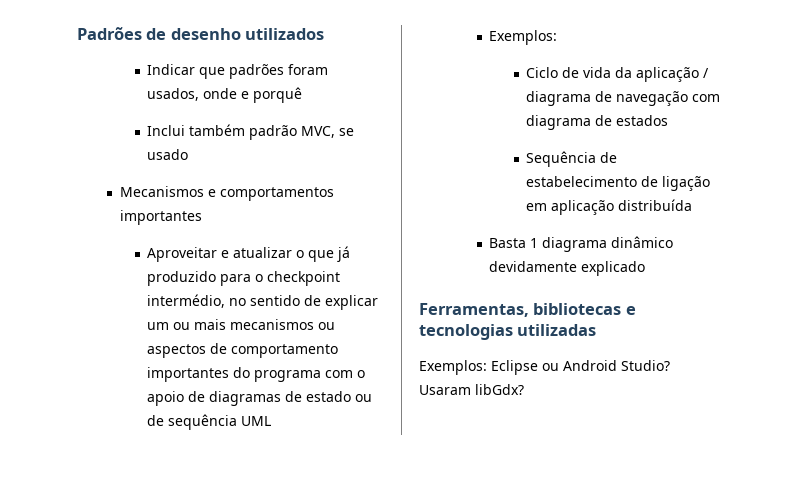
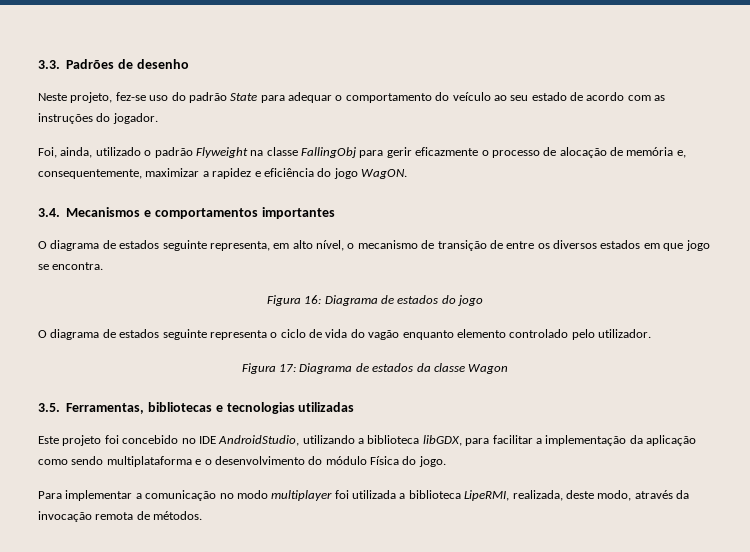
- Padrões de desenho utilizados
- Indicar que padrões foram usados, onde e porquê
- Inclui também padrão MVC, se usado
- Mecanismos e comportamentos importantes
- Aproveitar e atualizar o que já produzido para o checkpoint intermédio, no sentido de explicar um ou mais mecanismos ou aspectos de comportamento importantes do programa com o apoio de diagramas de estado ou de sequência UML
- Exemplos:
- Ciclo de vida da aplicação / diagrama de navegação com diagrama de estados
- Sequência de estabelecimento de ligação em aplicação distribuída
- Basta 1 diagrama dinâmico devidamente explicado
- Ferramentas, bibliotecas e tecnologias utilizadas
+ 3.3. Padrões de desenho
+ Neste projeto, fez-se uso do padrão State para adequar o comportamento do veículo ao seu estado de acordo com as instruções do jogador.
+ Foi, ainda, utilizado o padrão Flyweight na classe FallingObj para gerir eficazmente o processo de alocação de memória e, consequentemente, maximizar a rapidez e eficiência do jogo WagON.
+ 3.4. Mecanismos e comportamentos importantes
+ O diagrama de estados seguinte representa, em alto nível, o mecanismo de transição de entre os diversos estados em que jogo se encontra.
+ Figura 16: Diagrama de estados do jogo
+ O diagrama de estados seguinte representa o ciclo de vida do vagão enquanto elemento controlado pelo utilizador.
+ Figura 17: Diagrama de estados da classe Wagon
+ 3.5. Ferramentas, bibliotecas e tecnologias utilizadas
- Exemplos: Eclipse ou Android Studio? Usaram libGdx?
+ Este projeto foi concebido no IDE AndroidStudio, utilizando a biblioteca libGDX, para facilitar a implementação da aplicação como sendo multiplataforma e o desenvolvimento do módulo Física do jogo.
+ Para implementar a comunicação no modo multiplayer foi utilizada a biblioteca LipeRMI, realizada, deste modo, através da invocação remota de métodos.

